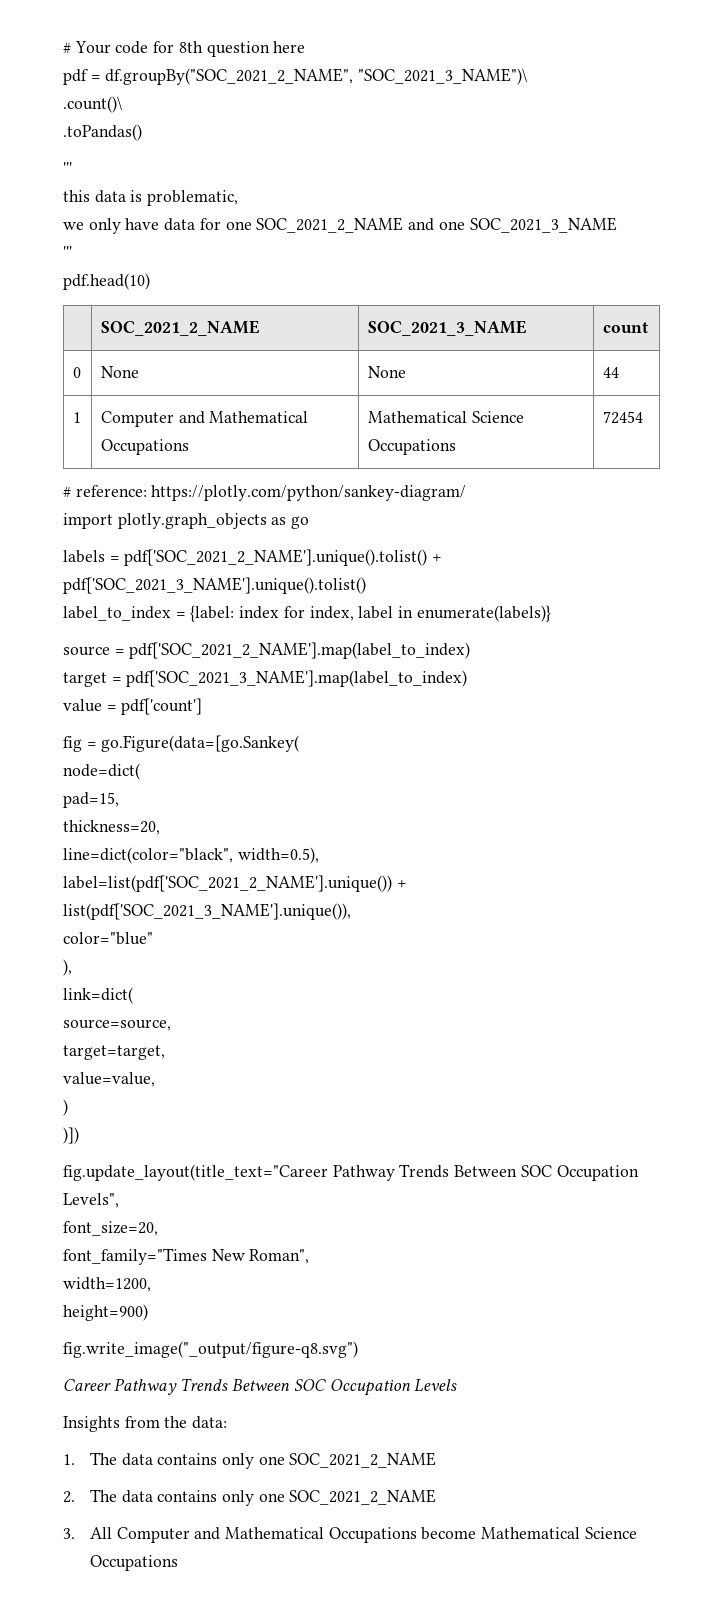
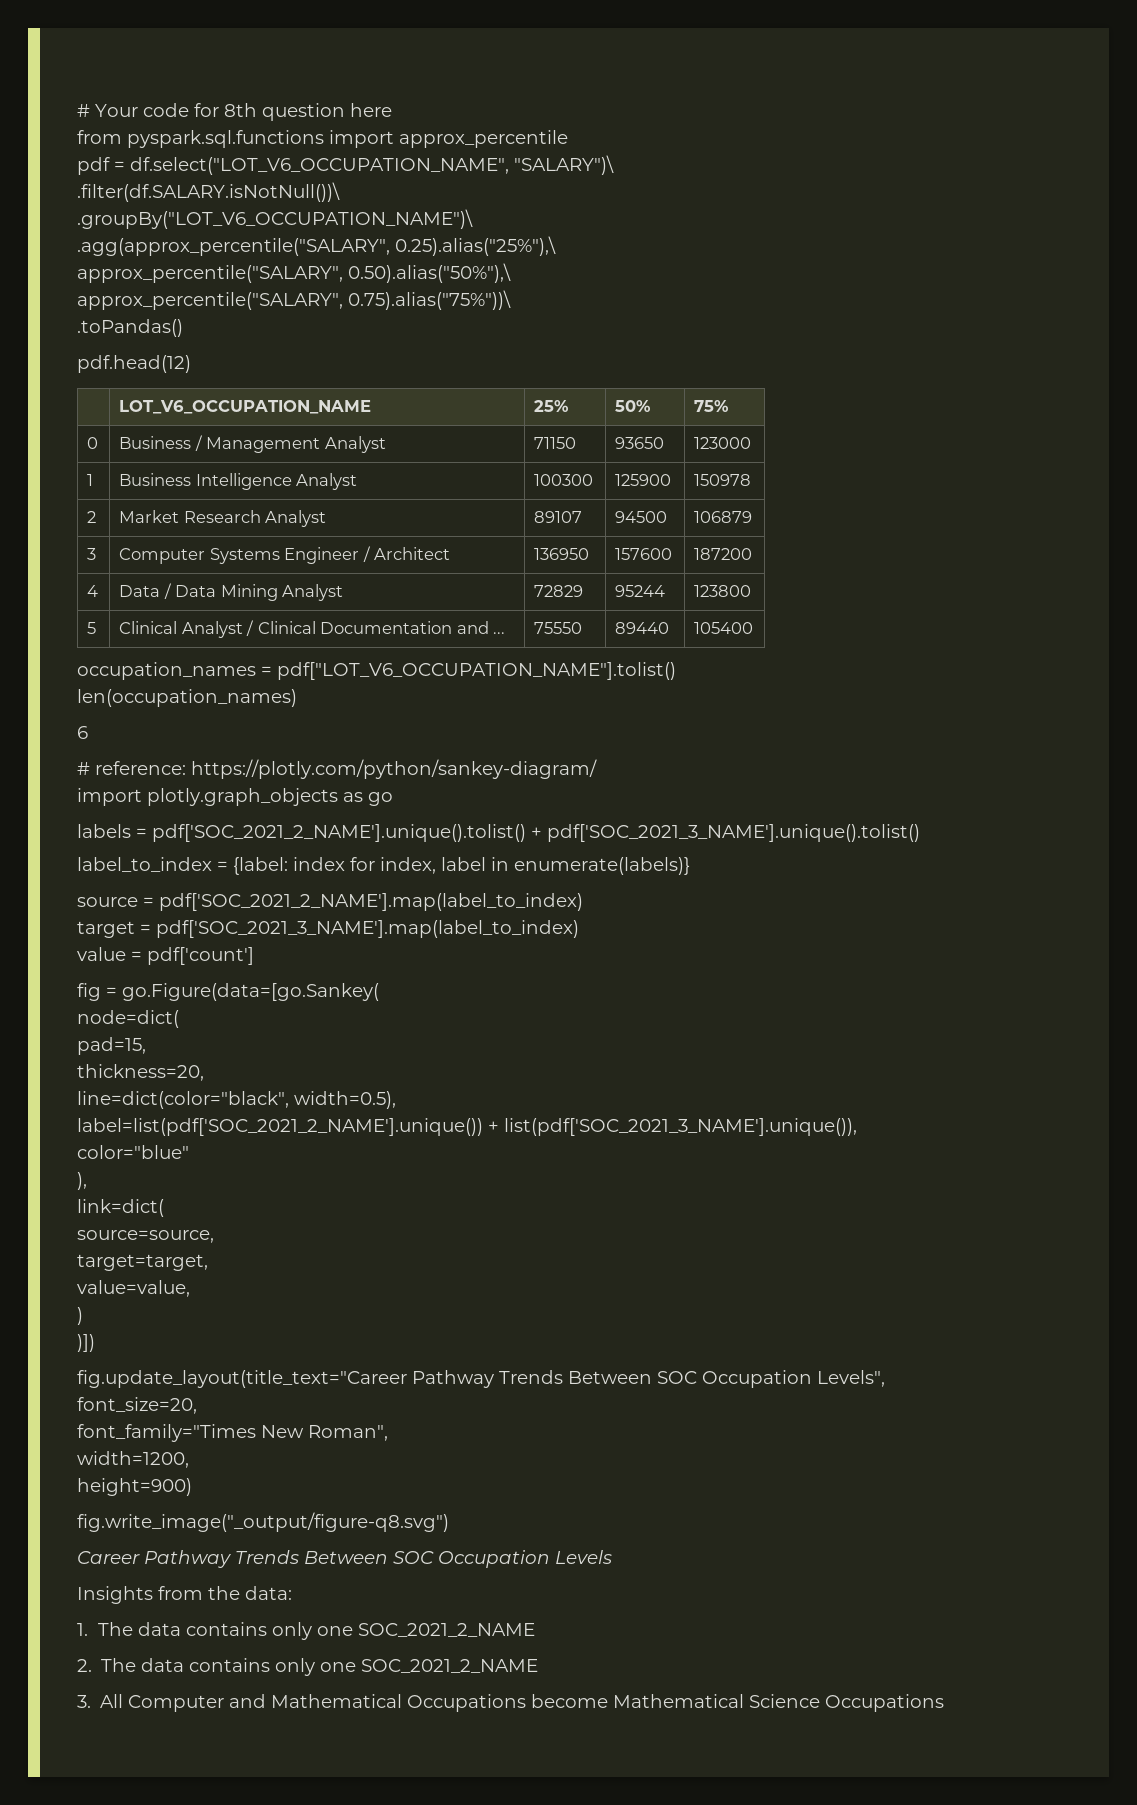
- pdf = df.groupBy("SOC_2021_2_NAME", "SOC_2021_3_NAME")\
- .count()\
+ from pyspark.sql.functions import approx_percentile
+ pdf = df.select("LOT_V6_OCCUPATION_NAME", "SALARY")\
+ .filter(df.SALARY.isNotNull())\
+ .groupBy("LOT_V6_OCCUPATION_NAME")\
+ .agg(approx_percentile("SALARY", 0.25).alias("25%"),\
+ approx_percentile("SALARY", 0.50).alias("50%"),\
+ approx_percentile("SALARY", 0.75).alias("75%"))\
  .toPandas()
- '''
- this data is problematic,
- we only have data for one SOC_2021_2_NAME and one SOC_2021_3_NAME
- '''
- pdf.head(10)
- | SOC_2021_2_NAME | SOC_2021_3_NAME | count
- 0 | None | None | 44
- 1 | Computer and Mathematical Occupations | Mathematical Science Occupations | 72454
+ pdf.head(12)
+ | LOT_V6_OCCUPATION_NAME | 25% | 50% | 75%
+ 0 | Business / Management Analyst | 71150 | 93650 | 123000
+ 1 | Business Intelligence Analyst | 100300 | 125900 | 150978
+ 2 | Market Research Analyst | 89107 | 94500 | 106879
+ 3 | Computer Systems Engineer / Architect | 136950 | 157600 | 187200
+ 4 | Data / Data Mining Analyst | 72829 | 95244 | 123800
+ 5 | Clinical Analyst / Clinical Documentation and ... | 75550 | 89440 | 105400
+ occupation_names = pdf["LOT_V6_OCCUPATION_NAME"].tolist()
+ len(occupation_names)
+ 6

